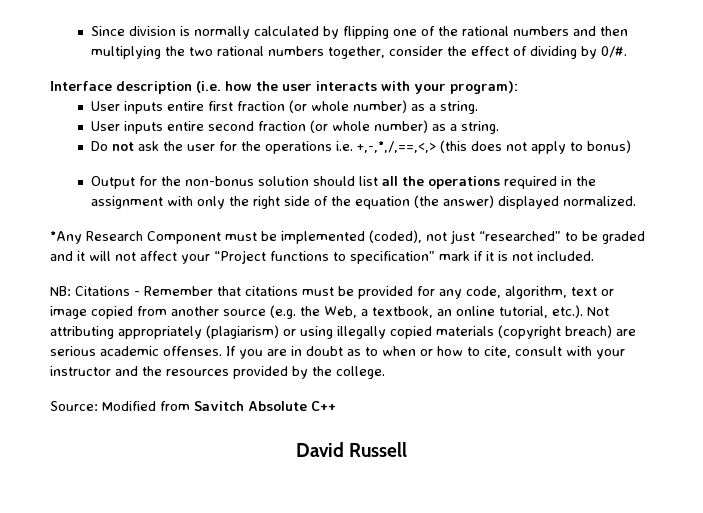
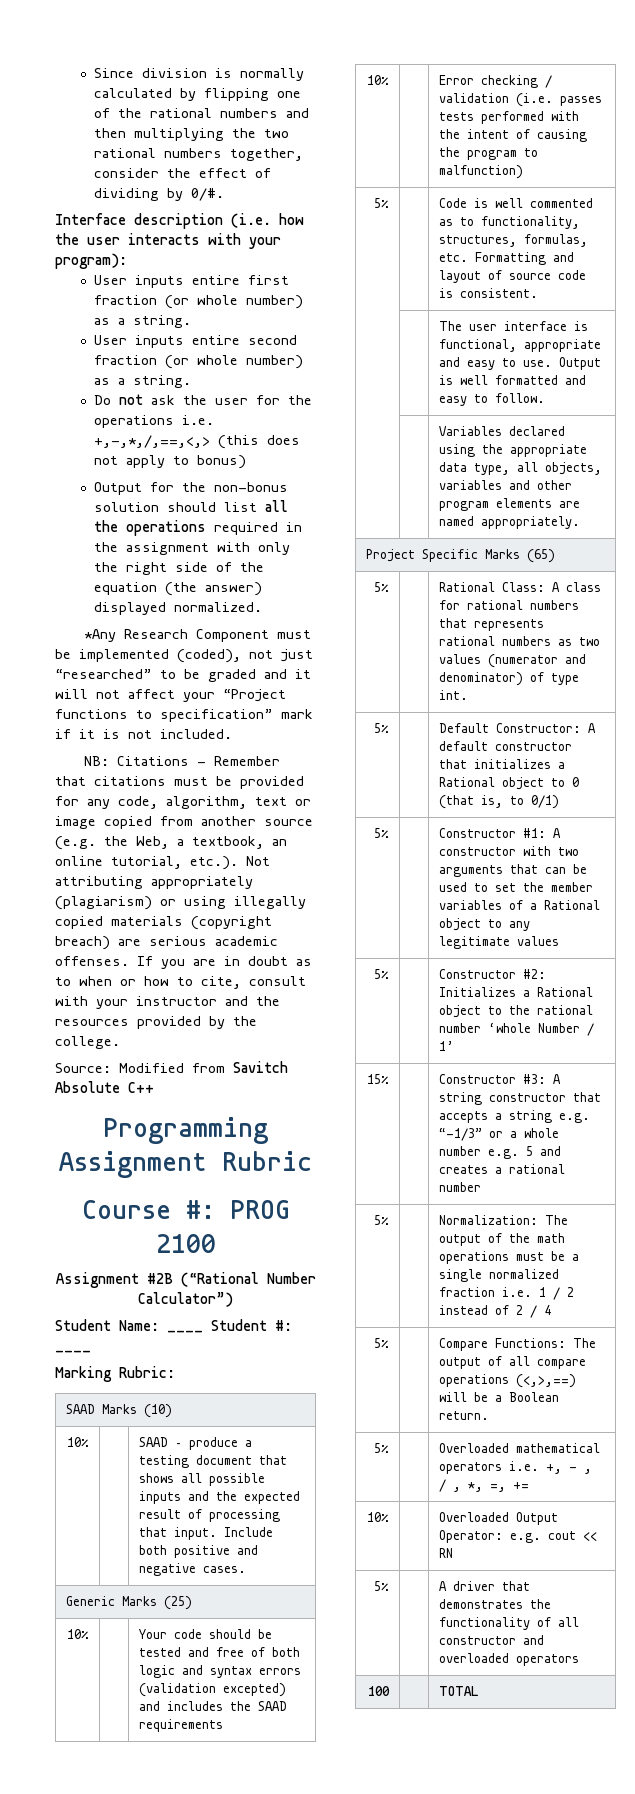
- David Russell
+ Programming Assignment Rubric
+ Course #: PROG 2100
+ Assignment #2B (“Rational Number Calculator”)
+ Student Name: ____ Student #: ____
+ Marking Rubric:
+ SAAD Marks (10)
+ 10% | | SAAD – produce a testing document that shows all possible inputs and the expected result of processing that input. Include both positive and negative cases.
+ Generic Marks (25)
+ 10% | | Your code should be tested and free of both logic and syntax errors (validation excepted) and includes the SAAD requirements
+ 10% | | Error checking / validation (i.e. passes tests performed with the intent of causing the program to malfunction)
+ 5% | | Code is well commented as to functionality, structures, formulas, etc. Formatting and layout of source code is consistent.
+ | | The user interface is functional, appropriate and easy to use. Output is well formatted and easy to follow.
+ | | Variables declared using the appropriate data type, all objects, variables and other program elements are named appropriately.
+ Project Specific Marks (65)
+ 5% | | Rational Class: A class for rational numbers that represents rational numbers as two values (numerator and denominator) of type int.
+ 5% | | Default Constructor: A default constructor that initializes a Rational object to 0 (that is, to 0/1)
+ 5% | | Constructor #1: A constructor with two arguments that can be used to set the member variables of a Rational object to any legitimate values
+ 5% | | Constructor #2: Initializes a Rational object to the rational number ‘whole Number / 1’
+ 15% | | Constructor #3: A string constructor that accepts a string e.g. “-1/3” or a whole number e.g. 5 and creates a rational number
+ 5% | | Normalization: The output of the math operations must be a single normalized fraction i.e. 1 / 2 instead of 2 / 4
+ 5% | | Compare Functions: The output of all compare operations (<,>,==) will be a Boolean return.
+ 5% | | Overloaded mathematical operators i.e. +, - , / , *, =, +=
+ 10% | | Overloaded Output Operator: e.g. cout << RN
+ 5% | | A driver that demonstrates the functionality of all constructor and overloaded operators
+ 100 | | TOTAL

